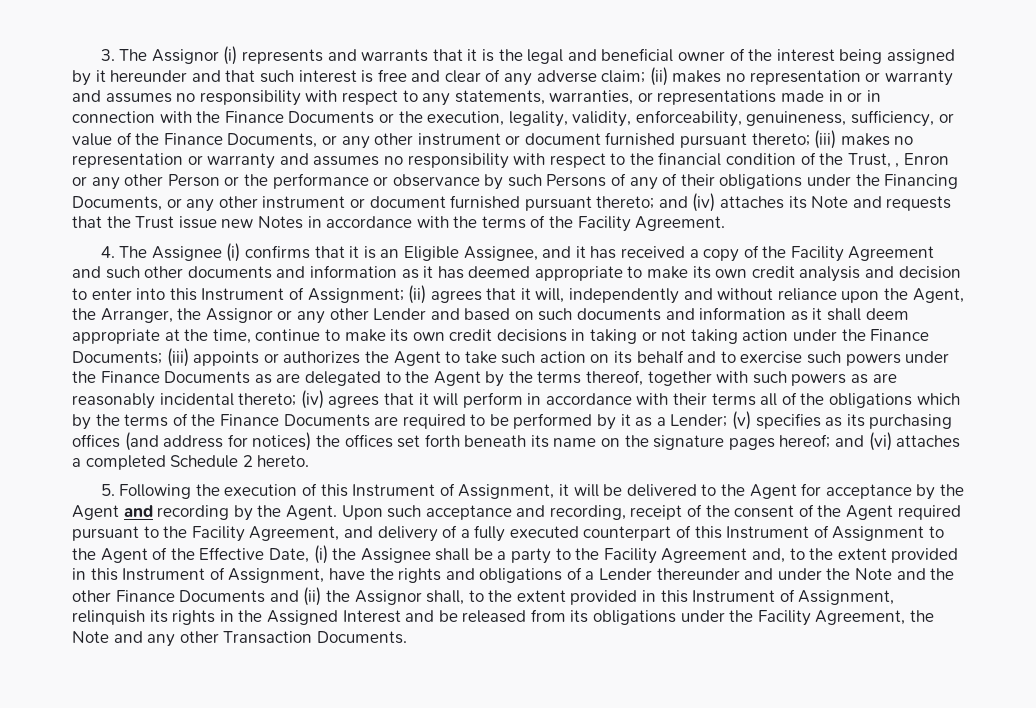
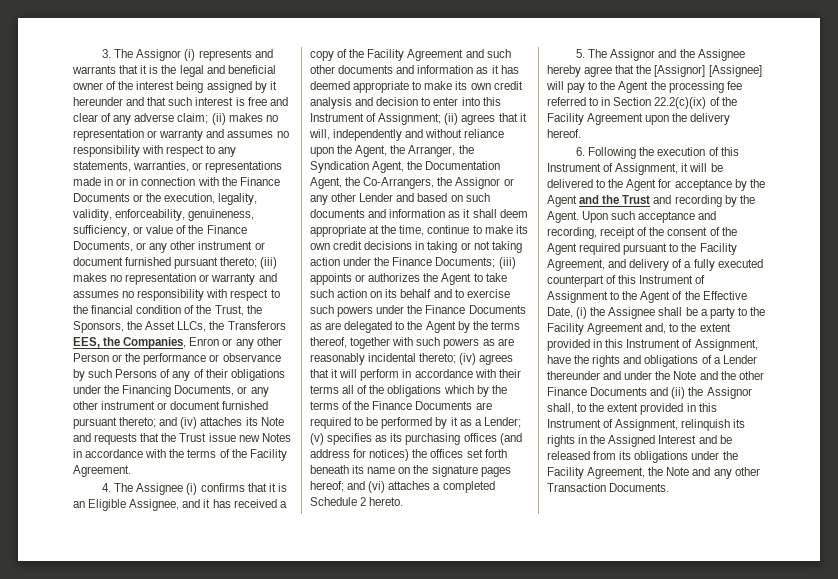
- (iii) makes no representation or warranty and assumes no responsibility with respect to the financial condition of the Trust, , Enron or any other Person or the performance or observance by such Persons of any of their obligations under the Financing Documents, or any other instrument or document furnished pursuant thereto;
+ (iii) makes no representation or warranty and assumes no responsibility with respect to the financial condition of the Trust, the Sponsors, the Asset LLCs, the Transferors EES, the Companies, Enron or any other Person or the performance or observance by such Persons of any of their obligations under the Financing Documents, or any other instrument or document furnished pursuant thereto;
- (ii) agrees that it will, independently and without reliance upon the Agent, the Arranger, the Assignor or any other Lender and based on such documents and information as it shall deem appropriate at the time, continue to make its own credit decisions in taking or not taking action under the Finance Documents;
+ (ii) agrees that it will, independently and without reliance upon the Agent, the Arranger, the Syndication Agent, the Documentation Agent, the Co-Arrangers, the Assignor or any other Lender and based on such documents and information as it shall deem appropriate at the time, continue to make its own credit decisions in taking or not taking action under the Finance Documents;
- 5. Following the execution of this Instrument of Assignment, it will be delivered to the Agent for acceptance by the Agent and recording by the Agent.
+ 5. The Assignor and the Assignee hereby agree that the [Assignor] [Assignee] will pay to the Agent the processing fee referred to in Section 22.2(c)(ix) of the Facility Agreement upon the delivery hereof.
+ 6. Following the execution of this Instrument of Assignment, it will be delivered to the Agent for acceptance by the Agent and the Trust and recording by the Agent.

